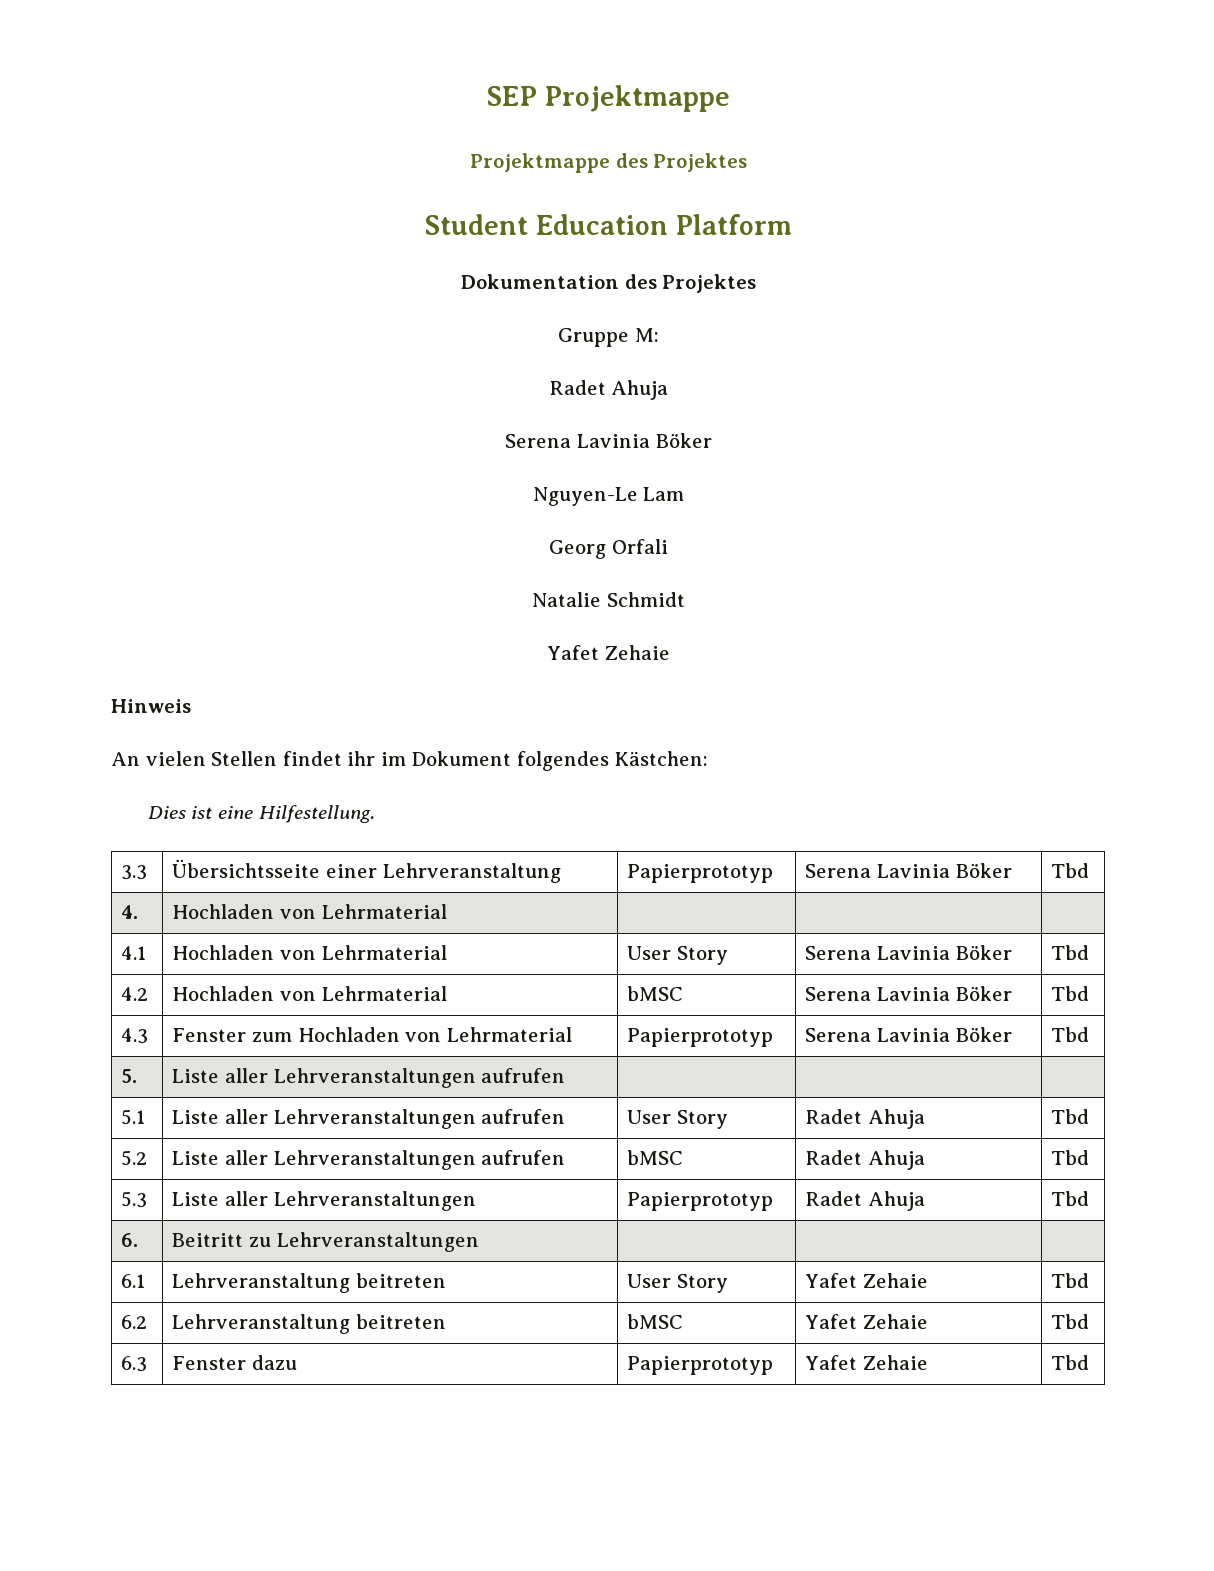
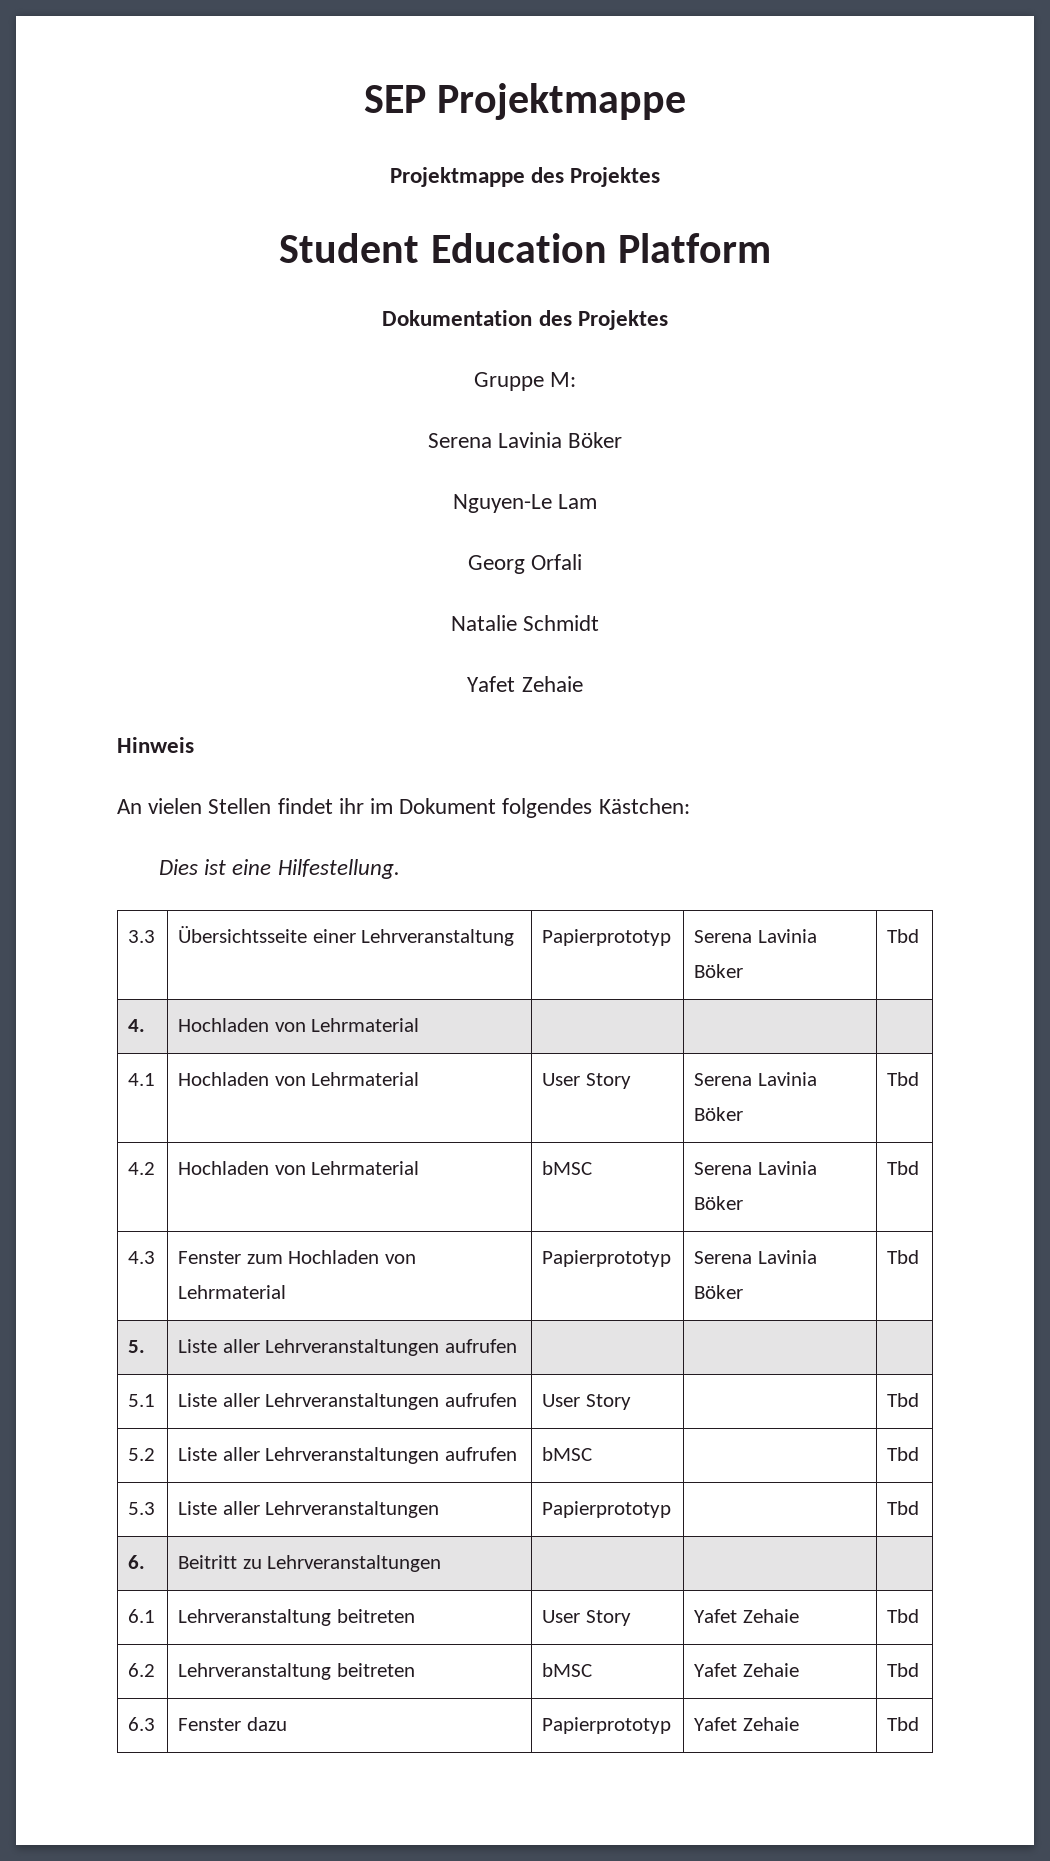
  Gruppe M:
- Radet Ahuja
- 5.1 | Liste aller Lehrveranstaltungen aufrufen | User Story | Radet Ahuja | Tbd
+ 5.1 | Liste aller Lehrveranstaltungen aufrufen | User Story | | Tbd
- 5.2 | Liste aller Lehrveranstaltungen aufrufen | bMSC | Radet Ahuja | Tbd
+ 5.2 | Liste aller Lehrveranstaltungen aufrufen | bMSC | | Tbd
- 5.3 | Liste aller Lehrveranstaltungen | Papierprototyp | Radet Ahuja | Tbd
+ 5.3 | Liste aller Lehrveranstaltungen | Papierprototyp | | Tbd

